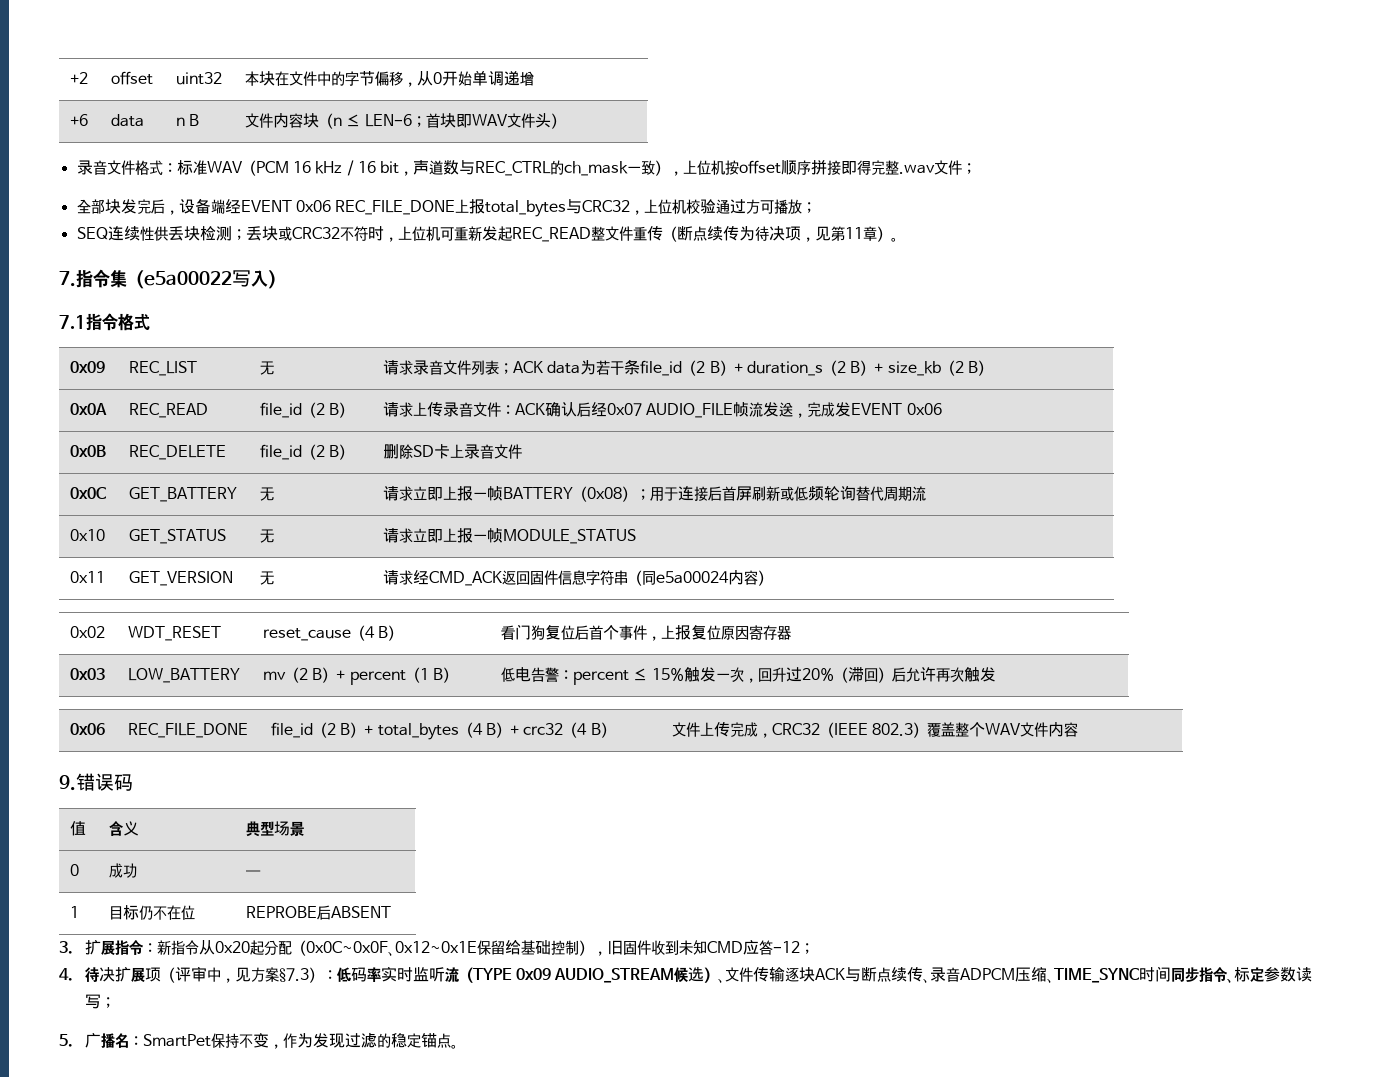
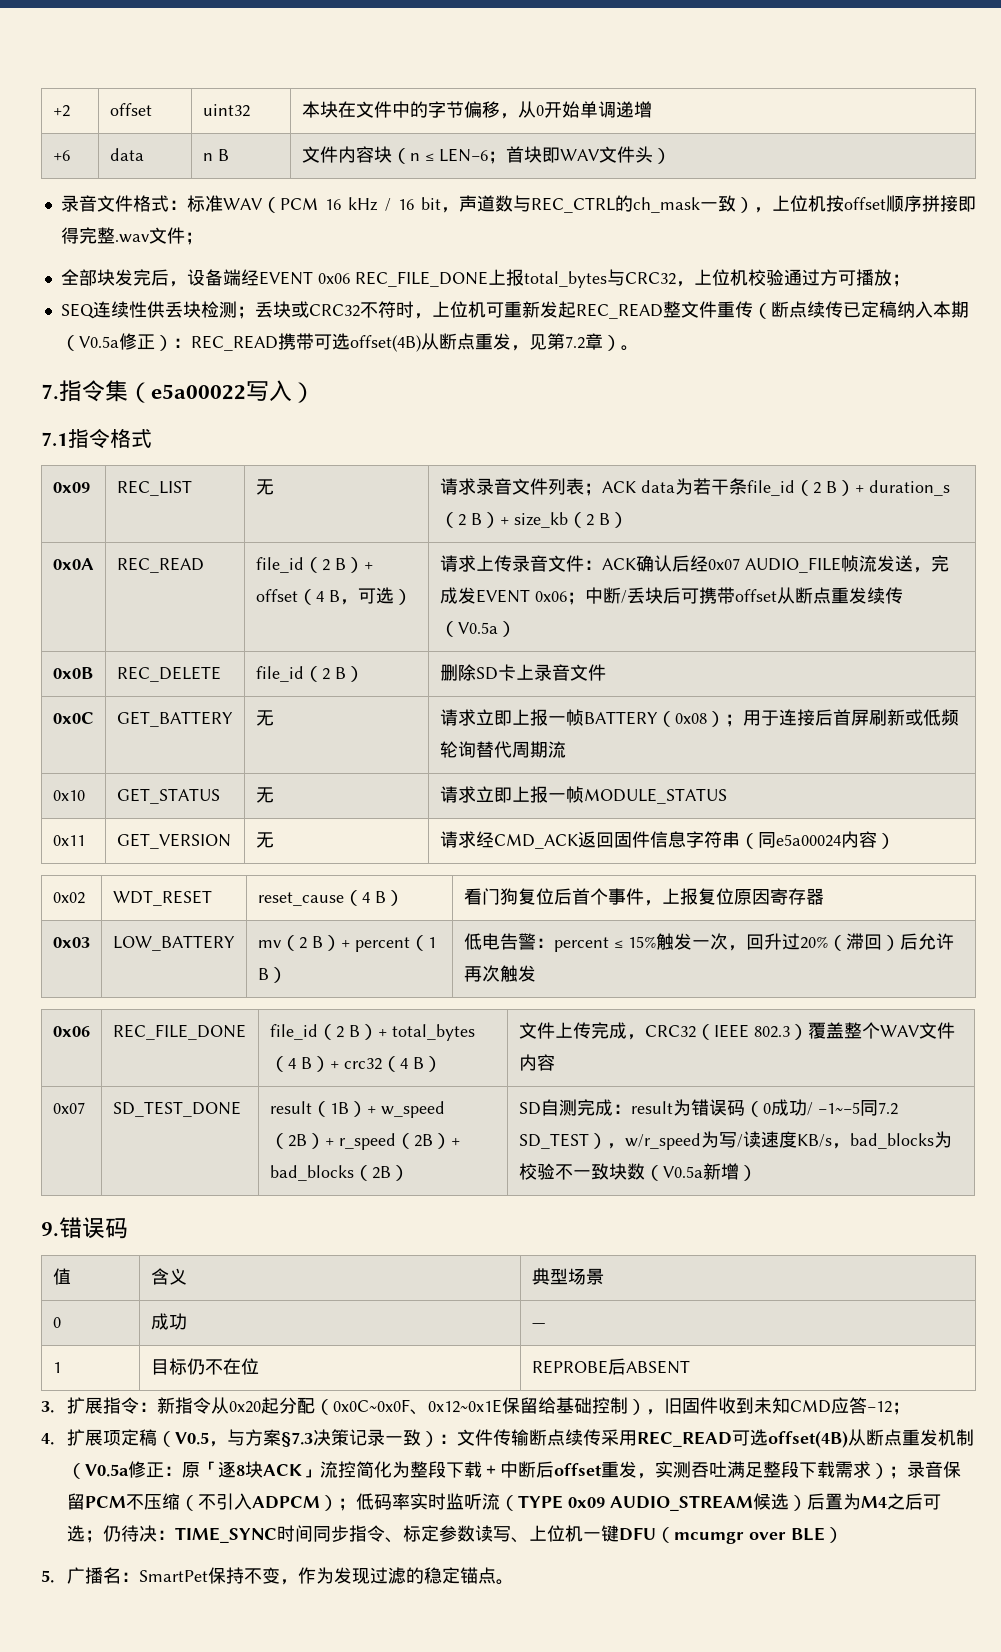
- SEQ连续性供丢块检测；丢块或CRC32不符时，上位机可重新发起REC_READ整文件重传（断点续传为待决项，见第11章）。
+ SEQ连续性供丢块检测；丢块或CRC32不符时，上位机可重新发起REC_READ整文件重传（断点续传已定稿纳入本期（V0.5a修正）：REC_READ携带可选offset(4B)从断点重发，见第7.2章）。
- 0x0A | REC_READ | file_id（2 B） | 请求上传录音文件：ACK确认后经0x07 AUDIO_FILE帧流发送，完成发EVENT 0x06
+ 0x0A | REC_READ | file_id（2 B）+ offset（4 B，可选） | 请求上传录音文件：ACK确认后经0x07 AUDIO_FILE帧流发送，完成发EVENT 0x06；中断/丢块后可携带offset从断点重发续传（V0.5a）
+ 0x07 | SD_TEST_DONE | result（1B）+ w_speed（2B）+ r_speed（2B）+ bad_blocks（2B） | SD自测完成：result为错误码（0成功/ −1~−5同7.2 SD_TEST），w/r_speed为写/读速度KB/s，bad_blocks为校验不一致块数（V0.5a新增）
- 4.待决扩展项（评审中，见方案§7.3）：低码率实时监听流（TYPE 0x09 AUDIO_STREAM候选）、文件传输逐块ACK与断点续传、录音ADPCM压缩、TIME_SYNC时间同步指令、标定参数读写；
+ 4.扩展项定稿（V0.5，与方案§7.3决策记录一致）：文件传输断点续传采用REC_READ可选offset(4B)从断点重发机制（V0.5a修正：原「逐8块ACK」流控简化为整段下载＋中断后offset重发，实测吞吐满足整段下载需求）；录音保留PCM不压缩（不引入ADPCM）；低码率实时监听流（TYPE 0x09 AUDIO_STREAM候选）后置为M4之后可选；仍待决：TIME_SYNC时间同步指令、标定参数读写、上位机一键DFU（mcumgr over BLE）

